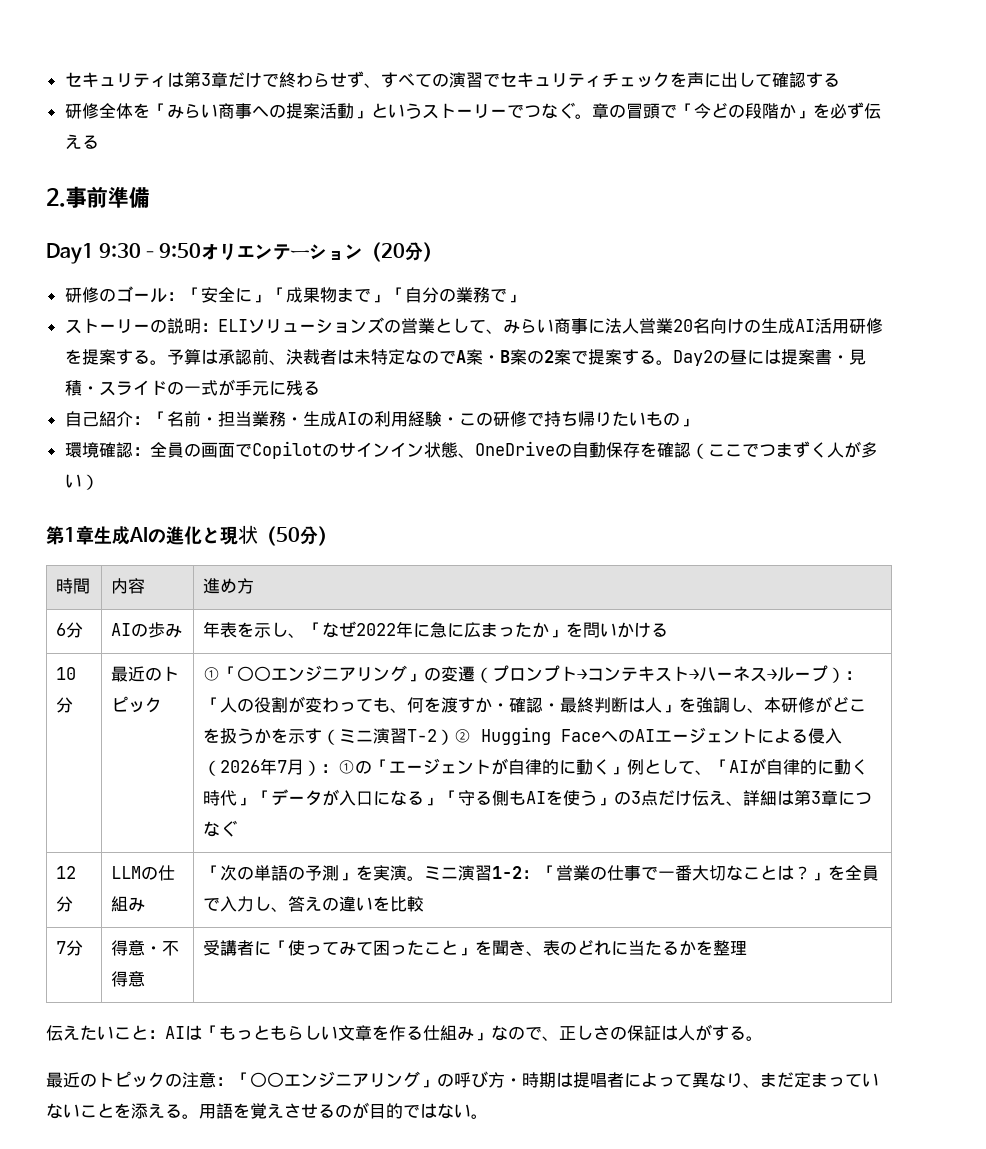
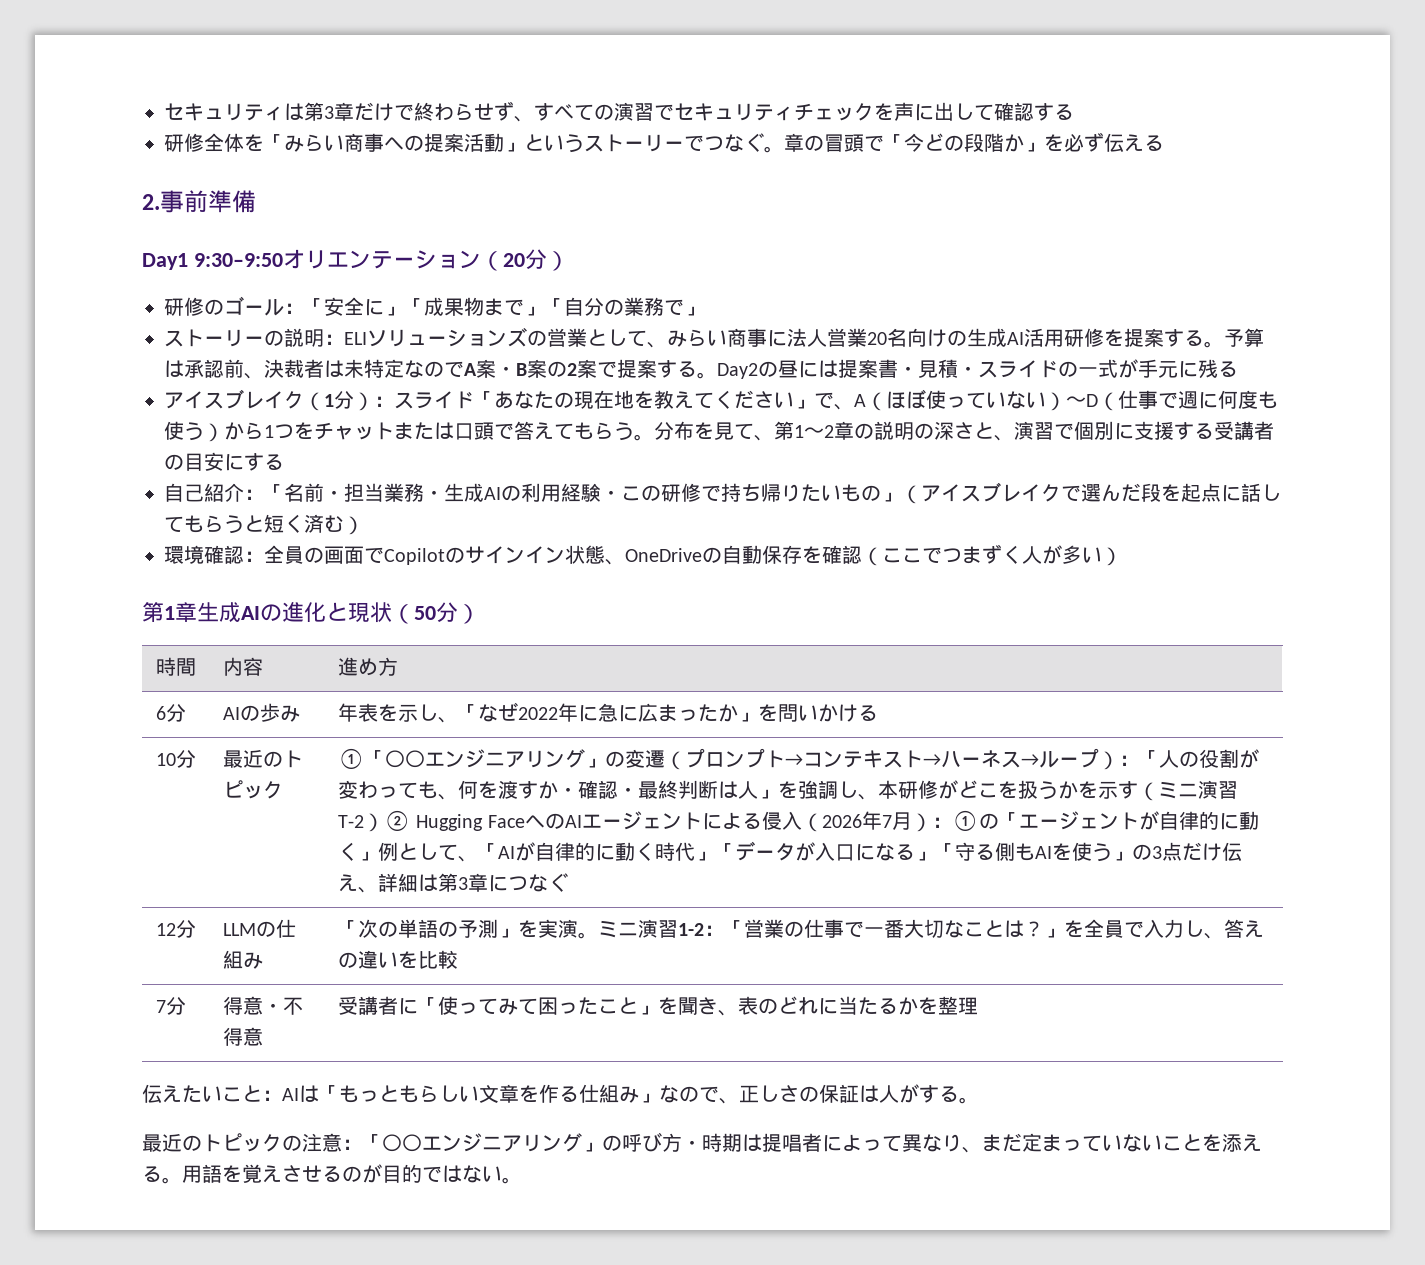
+ アイスブレイク（1分）：スライド「あなたの現在地を教えてください」で、A（ほぼ使っていない）〜D（仕事で週に何度も使う）から1つをチャットまたは口頭で答えてもらう。分布を見て、第1〜2章の説明の深さと、演習で個別に支援する受講者の目安にする
- 自己紹介：「名前・担当業務・生成AIの利用経験・この研修で持ち帰りたいもの」
+ 自己紹介：「名前・担当業務・生成AIの利用経験・この研修で持ち帰りたいもの」（アイスブレイクで選んだ段を起点に話してもらうと短く済む）

